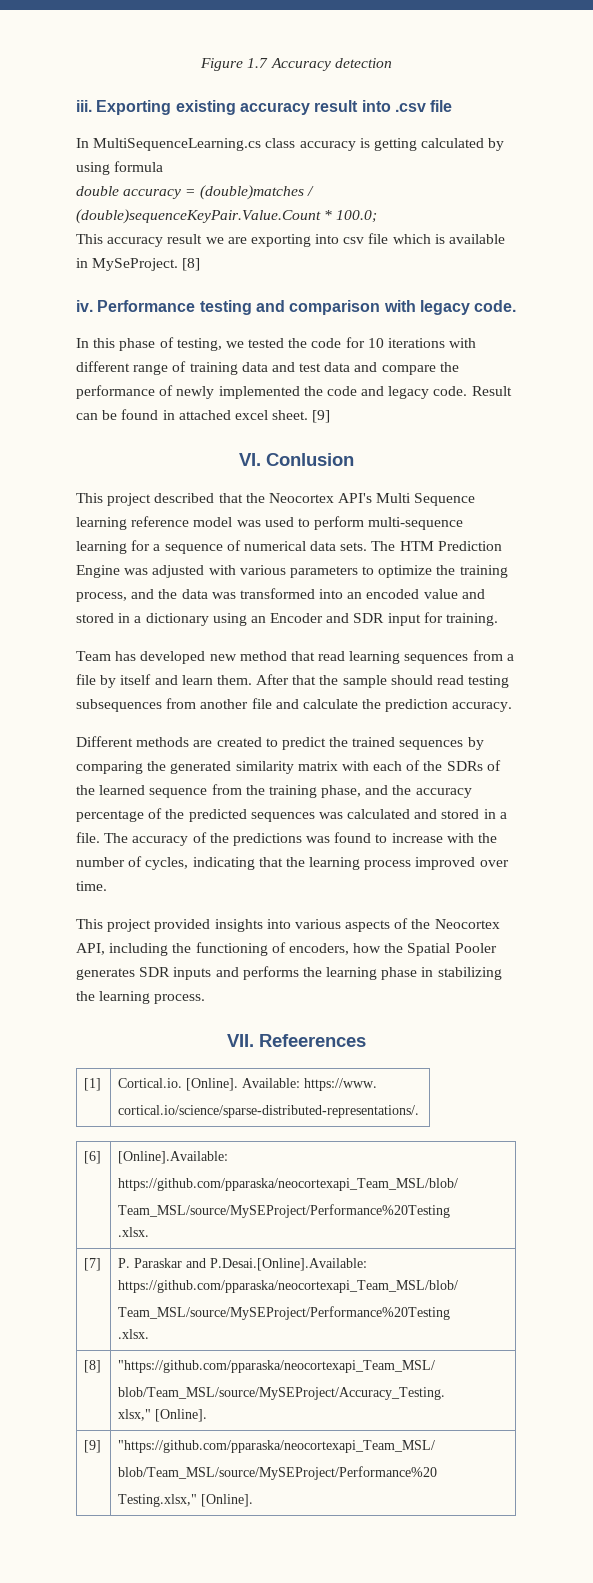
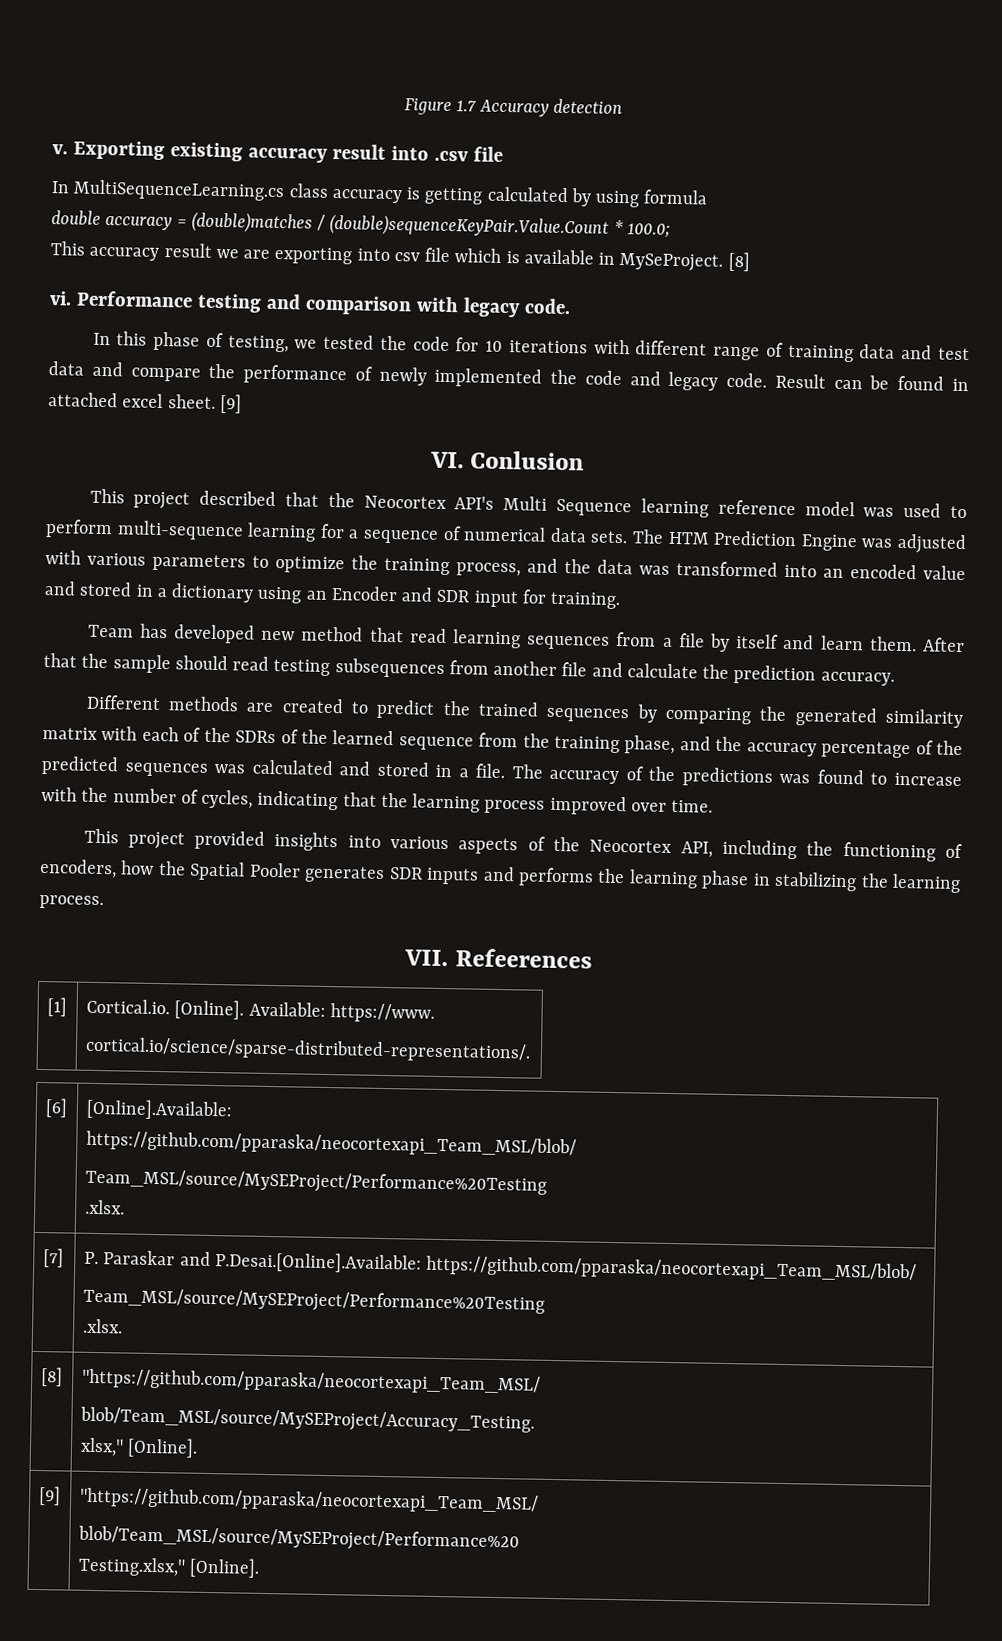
- iii.
+ v.
- iv.
+ vi.

